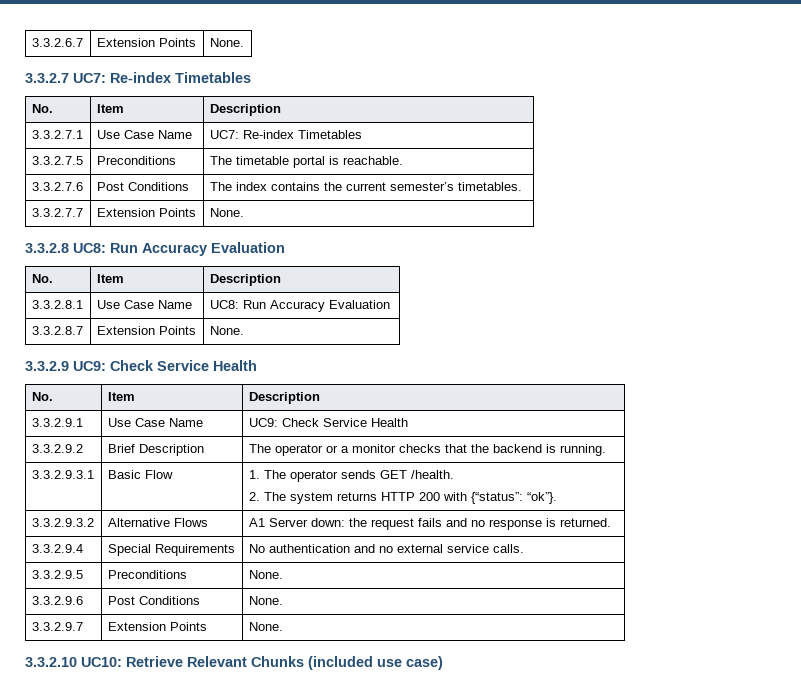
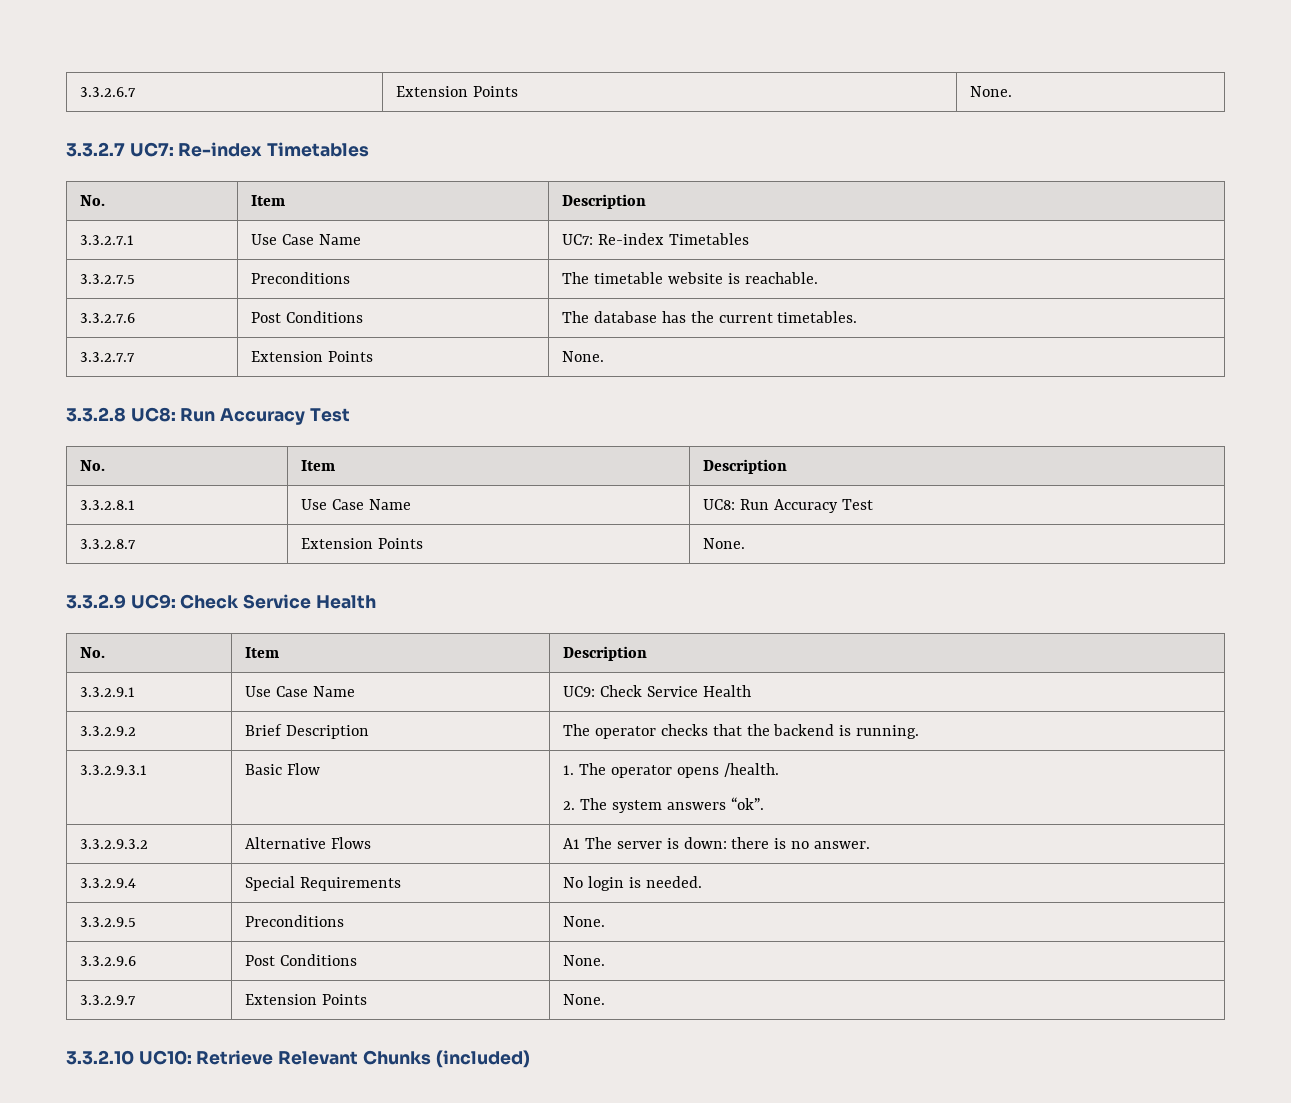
- 3.3.2.7.5 | Preconditions | The timetable portal is reachable.
+ 3.3.2.7.5 | Preconditions | The timetable website is reachable.
- 3.3.2.7.6 | Post Conditions | The index contains the current semester’s timetables.
+ 3.3.2.7.6 | Post Conditions | The database has the current timetables.
- 3.3.2.8 UC8: Run Accuracy Evaluation
+ 3.3.2.8 UC8: Run Accuracy Test
- 3.3.2.8.1 | Use Case Name | UC8: Run Accuracy Evaluation
+ 3.3.2.8.1 | Use Case Name | UC8: Run Accuracy Test
- 3.3.2.9.2 | Brief Description | The operator or a monitor checks that the backend is running.
+ 3.3.2.9.2 | Brief Description | The operator checks that the backend is running.
- 3.3.2.9.3.1 | Basic Flow | 1. The operator sends GET /health.
- 2. The system returns HTTP 200 with {“status”: “ok”}.
- 3.3.2.9.3.2 | Alternative Flows | A1 Server down: the request fails and no response is returned.
- 3.3.2.9.4 | Special Requirements | No authentication and no external service calls.
+ 3.3.2.9.3.1 | Basic Flow | 1. The operator opens /health.
+ 2. The system answers “ok”.
+ 3.3.2.9.3.2 | Alternative Flows | A1 The server is down: there is no answer.
+ 3.3.2.9.4 | Special Requirements | No login is needed.
- 3.3.2.10 UC10: Retrieve Relevant Chunks (included use case)
+ 3.3.2.10 UC10: Retrieve Relevant Chunks (included)

